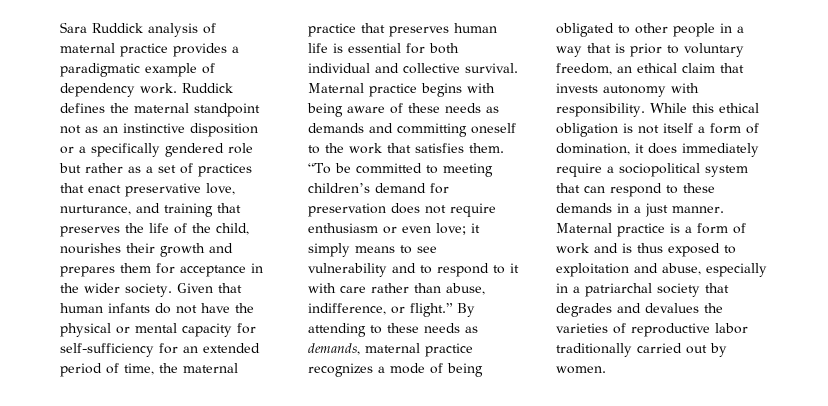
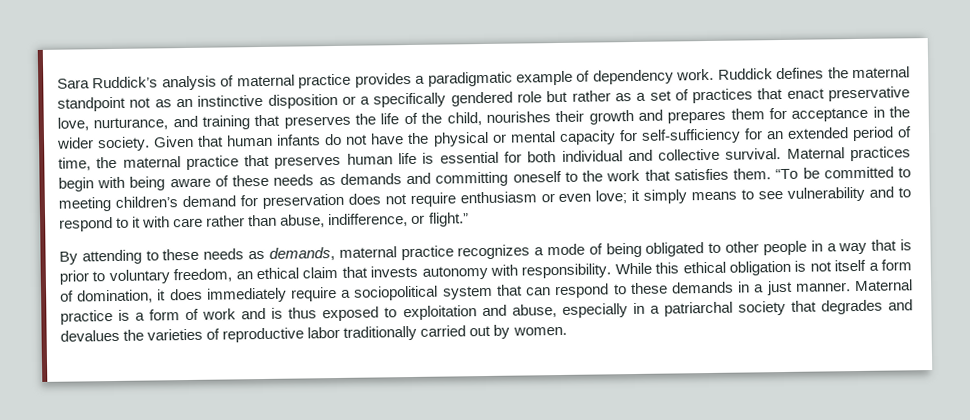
- Sara Ruddick analysis of maternal practice provides a paradigmatic example of dependency work.
+ Sara Ruddick’s analysis of maternal practice provides a paradigmatic example of dependency work.
- Maternal practice begins with being aware of these needs as demands and committing oneself to the work that satisfies them.
+ Maternal practices begin with being aware of these needs as demands and committing oneself to the work that satisfies them.
- it simply means to see vulnerability and to respond to it with care rather than abuse, indifference, or flight.” By attending to these needs as demands, maternal practice recognizes a mode of being obligated to other people in a way that is prior to voluntary freedom, an ethical claim that invests autonomy with responsibility.
+ it simply means to see vulnerability and to respond to it with care rather than abuse, indifference, or flight.”
+ By attending to these needs as demands, maternal practice recognizes a mode of being obligated to other people in a way that is prior to voluntary freedom, an ethical claim that invests autonomy with responsibility.

